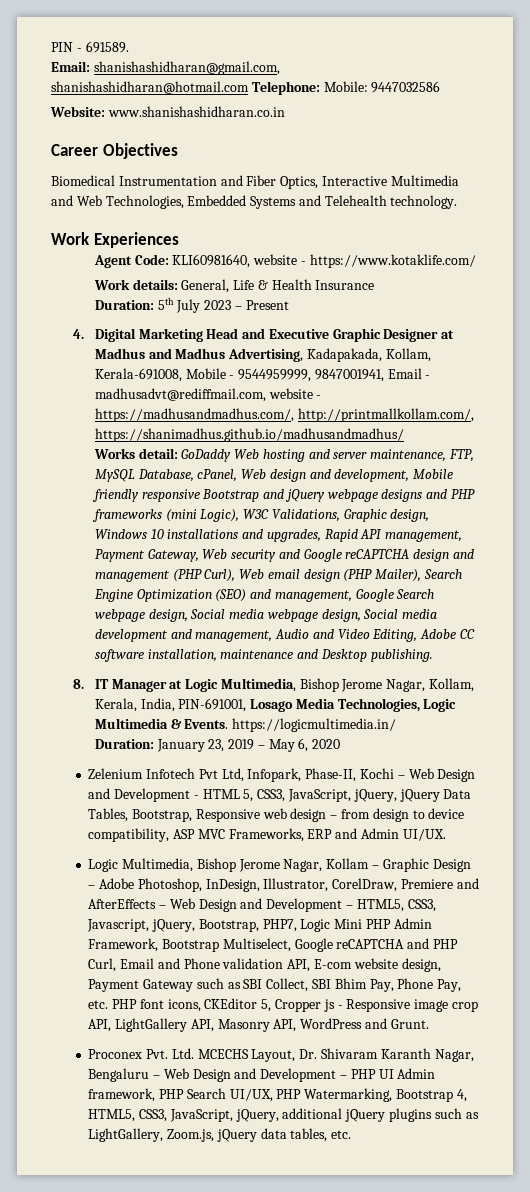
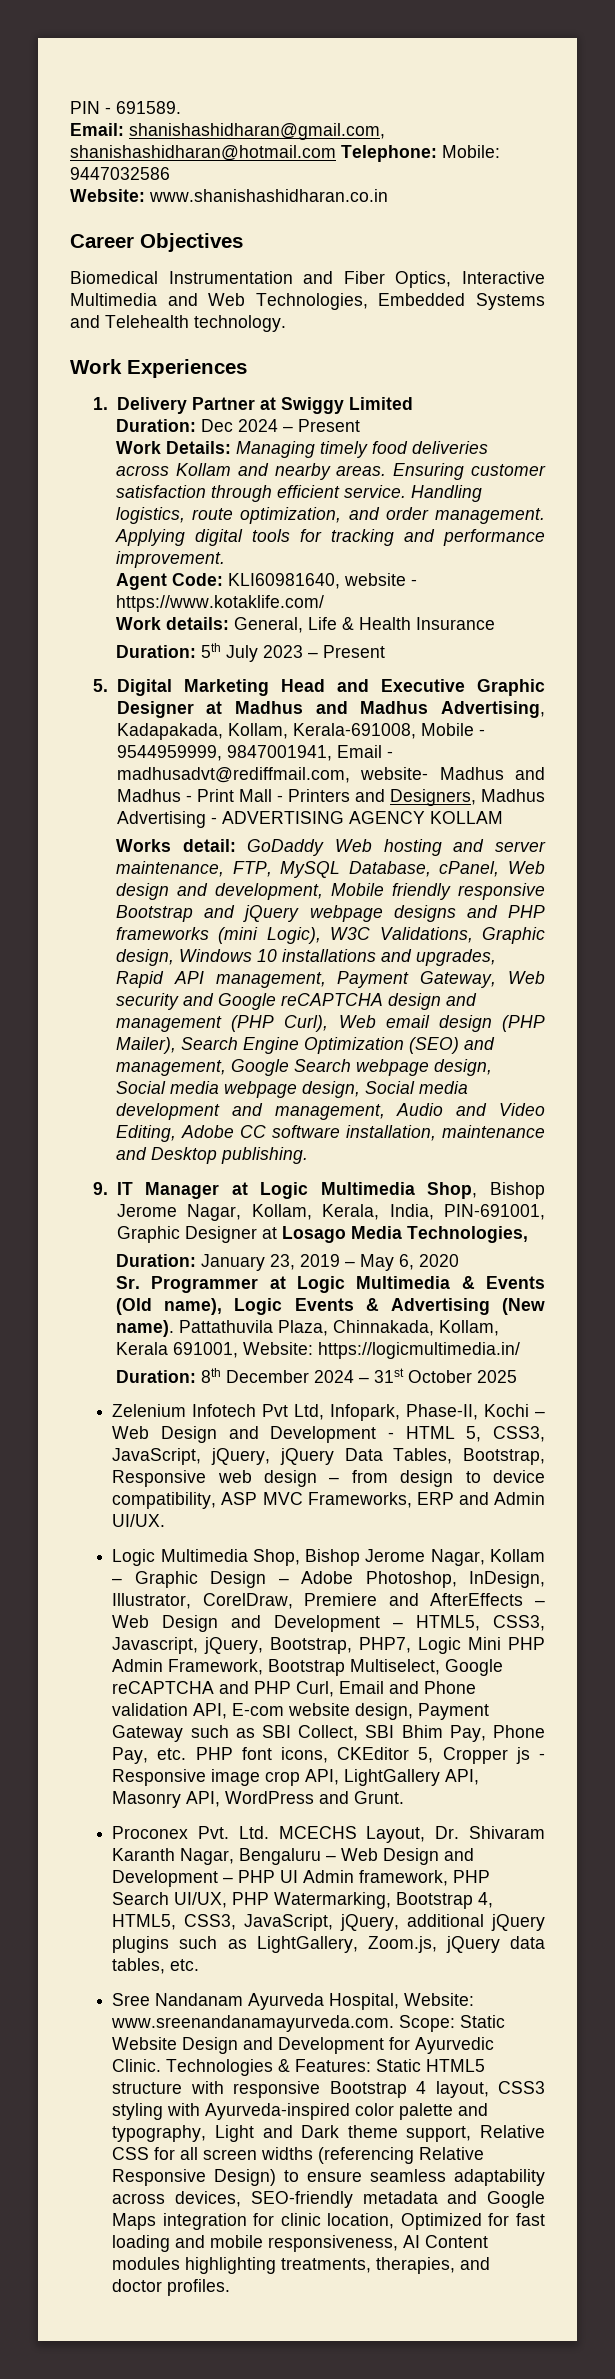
+ 1. Delivery Partner at Swiggy Limited
+ Duration: Dec 2024 – Present
+ Work Details: Managing timely food deliveries across Kollam and nearby areas. Ensuring customer satisfaction through efficient service. Handling logistics, route optimization, and order management. Applying digital tools for tracking and performance improvement.
- 4. Digital Marketing Head and Executive Graphic Designer at Madhus and Madhus Advertising, Kadapakada, Kollam, Kerala-691008, Mobile - 9544959999, 9847001941, Email - madhusadvt@rediffmail.com, website - https://madhusandmadhus.com/, http://printmallkollam.com/, https://shanimadhus.github.io/madhusandmadhus/
+ 5. Digital Marketing Head and Executive Graphic Designer at Madhus and Madhus Advertising, Kadapakada, Kollam, Kerala-691008, Mobile - 9544959999, 9847001941, Email - madhusadvt@rediffmail.com, website- Madhus and Madhus - Print Mall - Printers and Designers, Madhus Advertising - ADVERTISING AGENCY KOLLAM
- 8. IT Manager at Logic Multimedia, Bishop Jerome Nagar, Kollam, Kerala, India, PIN-691001, Losago Media Technologies, Logic Multimedia & Events. https://logicmultimedia.in/
+ 9. IT Manager at Logic Multimedia Shop, Bishop Jerome Nagar, Kollam, Kerala, India, PIN-691001, Graphic Designer at Losago Media Technologies,
+ Sr. Programmer at Logic Multimedia & Events (Old name), Logic Events & Advertising (New name). Pattathuvila Plaza, Chinnakada, Kollam, Kerala 691001, Website: https://logicmultimedia.in/
+ Duration: 8th December 2024 – 31st October 2025
- Logic Multimedia, Bishop Jerome Nagar, Kollam – Graphic Design – Adobe Photoshop, InDesign, Illustrator, CorelDraw, Premiere and AfterEffects – Web Design and Development – HTML5, CSS3, Javascript, jQuery, Bootstrap, PHP7, Logic Mini PHP Admin Framework, Bootstrap Multiselect, Google reCAPTCHA and PHP Curl, Email and Phone validation API, E-com website design, Payment Gateway such as SBI Collect, SBI Bhim Pay, Phone Pay, etc. PHP font icons, CKEditor 5, Cropper js - Responsive image crop API, LightGallery API, Masonry API, WordPress and Grunt.
+ Logic Multimedia Shop, Bishop Jerome Nagar, Kollam – Graphic Design – Adobe Photoshop, InDesign, Illustrator, CorelDraw, Premiere and AfterEffects – Web Design and Development – HTML5, CSS3, Javascript, jQuery, Bootstrap, PHP7, Logic Mini PHP Admin Framework, Bootstrap Multiselect, Google reCAPTCHA and PHP Curl, Email and Phone validation API, E-com website design, Payment Gateway such as SBI Collect, SBI Bhim Pay, Phone Pay, etc. PHP font icons, CKEditor 5, Cropper js - Responsive image crop API, LightGallery API, Masonry API, WordPress and Grunt.
+ Sree Nandanam Ayurveda Hospital, Website: www.sreenandanamayurveda.com. Scope: Static Website Design and Development for Ayurvedic Clinic. Technologies & Features: Static HTML5 structure with responsive Bootstrap 4 layout, CSS3 styling with Ayurveda-inspired color palette and typography, Light and Dark theme support, Relative CSS for all screen widths (referencing Relative Responsive Design) to ensure seamless adaptability across devices, SEO-friendly metadata and Google Maps integration for clinic location, Optimized for fast loading and mobile responsiveness, AI Content modules highlighting treatments, therapies, and doctor profiles.

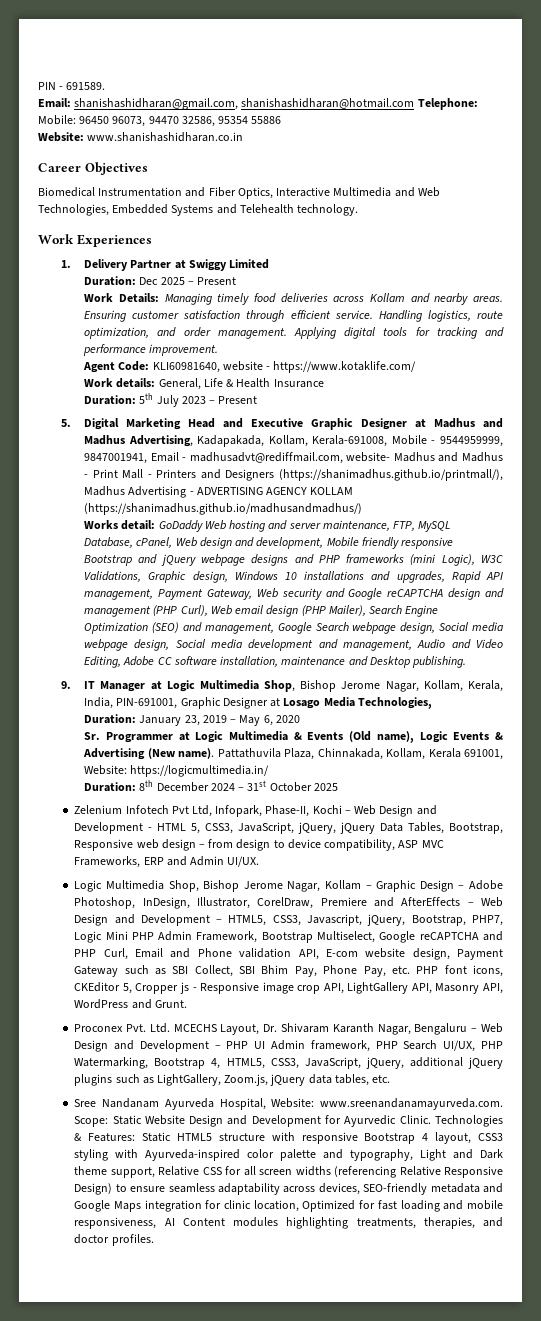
- Email: shanishashidharan@gmail.com, shanishashidharan@hotmail.com Telephone: Mobile: 9447032586
+ Email: shanishashidharan@gmail.com, shanishashidharan@hotmail.com Telephone: Mobile: 96450 96073, 94470 32586, 95354 55886
- Duration: Dec 2024 – Present
+ Duration: Dec 2025 – Present
- 5. Digital Marketing Head and Executive Graphic Designer at Madhus and Madhus Advertising, Kadapakada, Kollam, Kerala-691008, Mobile - 9544959999, 9847001941, Email - madhusadvt@rediffmail.com, website- Madhus and Madhus - Print Mall - Printers and Designers, Madhus Advertising - ADVERTISING AGENCY KOLLAM
+ 5. Digital Marketing Head and Executive Graphic Designer at Madhus and Madhus Advertising, Kadapakada, Kollam, Kerala-691008, Mobile - 9544959999, 9847001941, Email - madhusadvt@rediffmail.com, website- Madhus and Madhus - Print Mall - Printers and Designers (https://shanimadhus.github.io/printmall/), Madhus Advertising - ADVERTISING AGENCY KOLLAM (https://shanimadhus.github.io/madhusandmadhus/)

